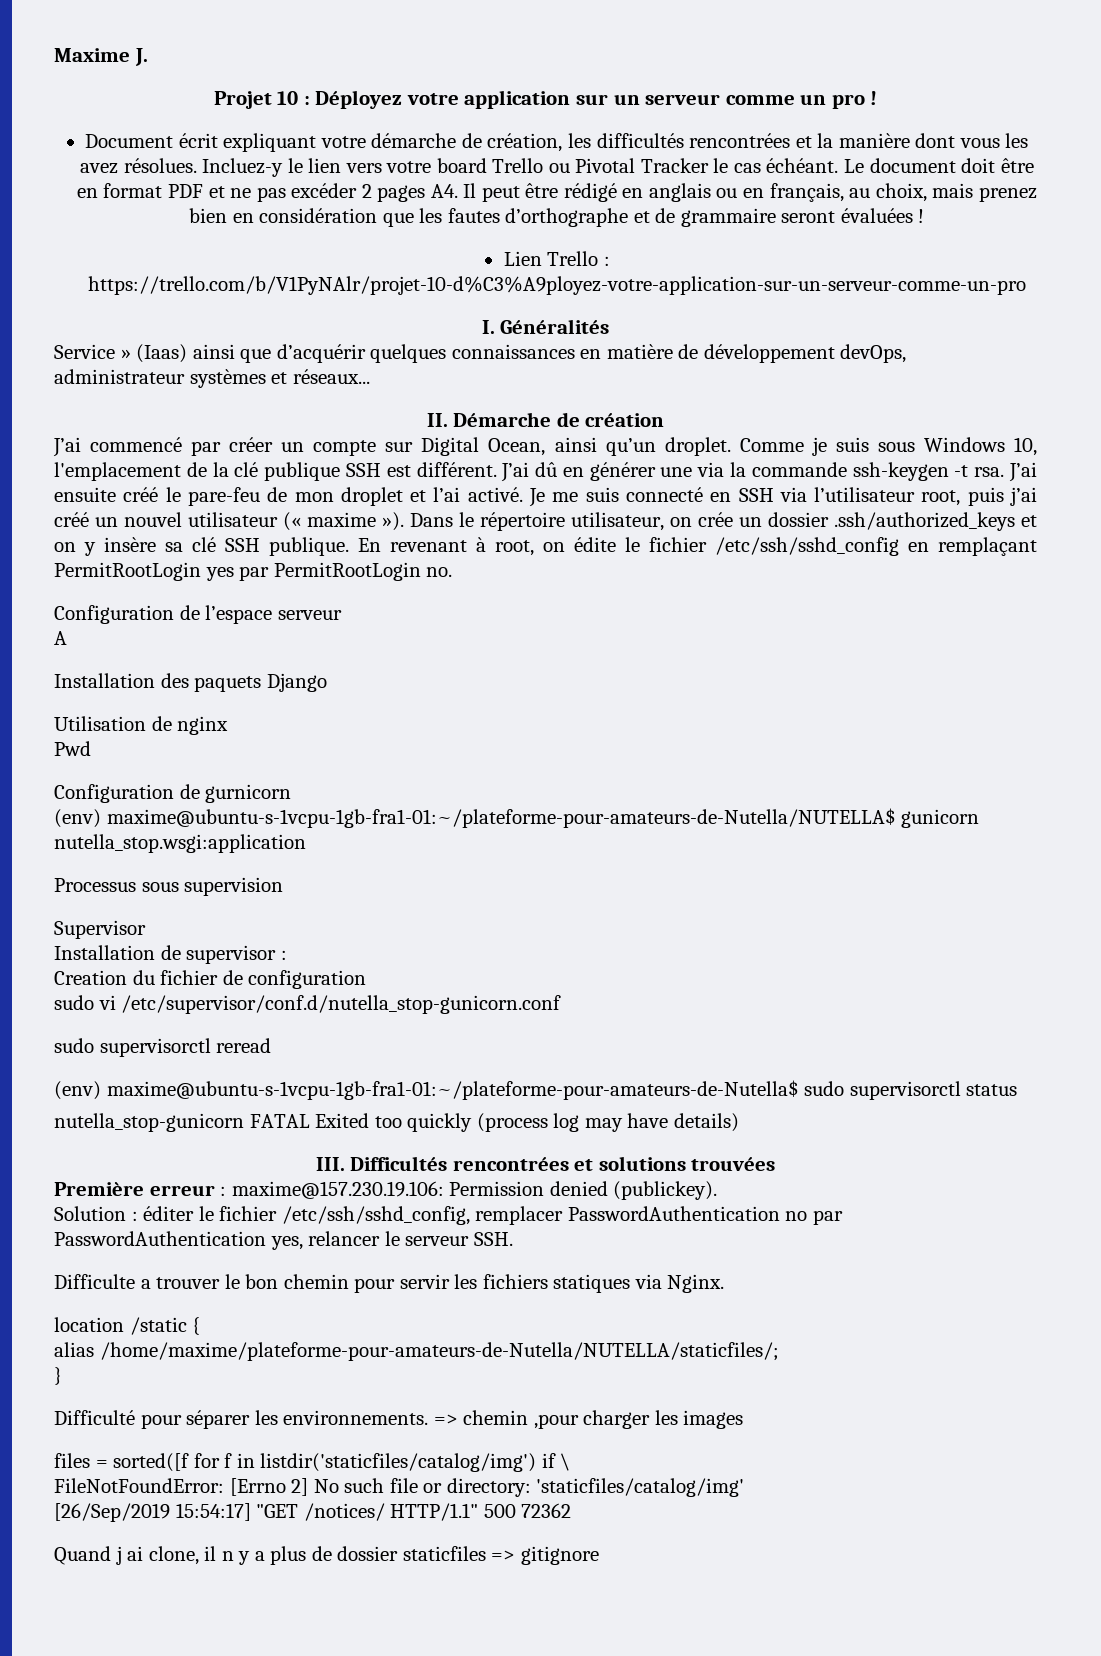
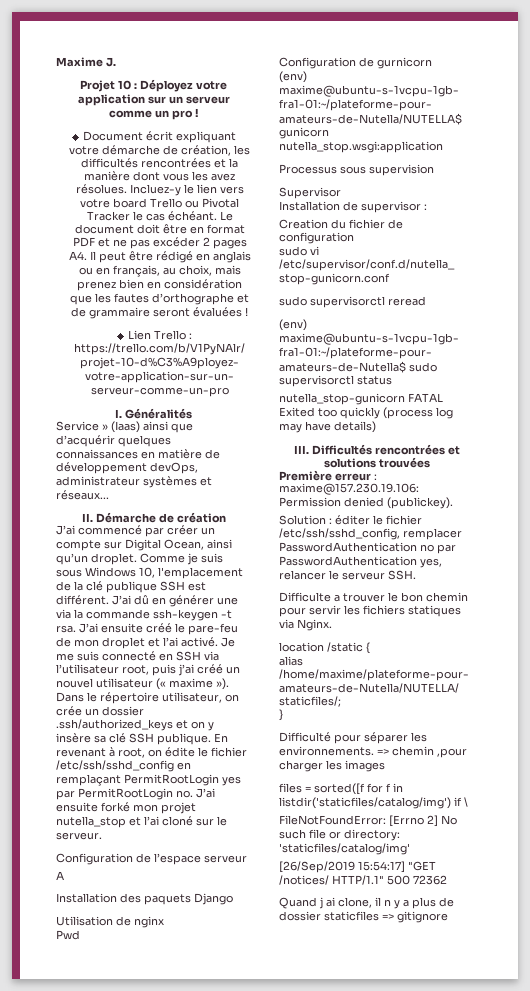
- En revenant à root, on édite le fichier /etc/ssh/sshd_config en remplaçant PermitRootLogin yes par PermitRootLogin no.
+ En revenant à root, on édite le fichier /etc/ssh/sshd_config en remplaçant PermitRootLogin yes par PermitRootLogin no. J’ai ensuite forké mon projet nutella_stop et l’ai cloné sur le serveur.

